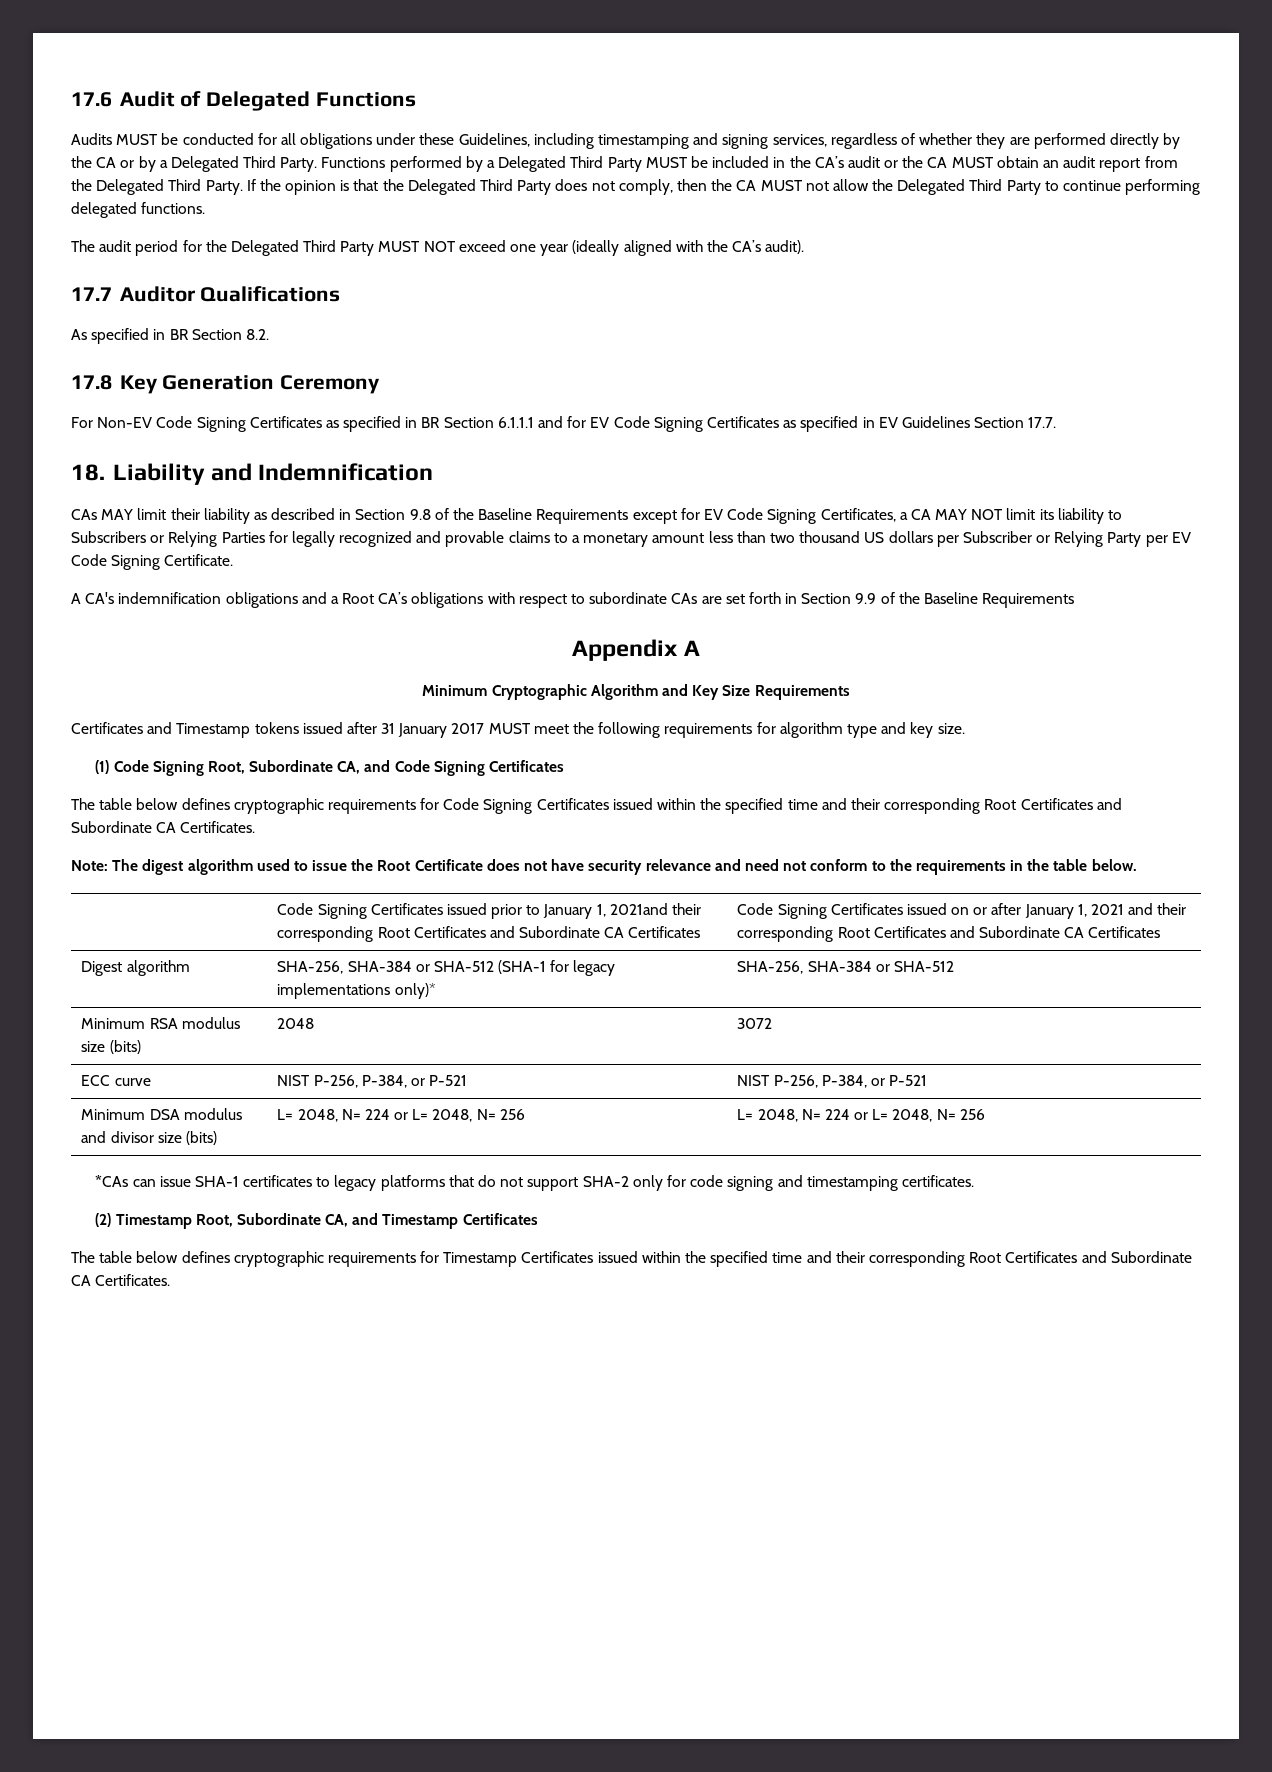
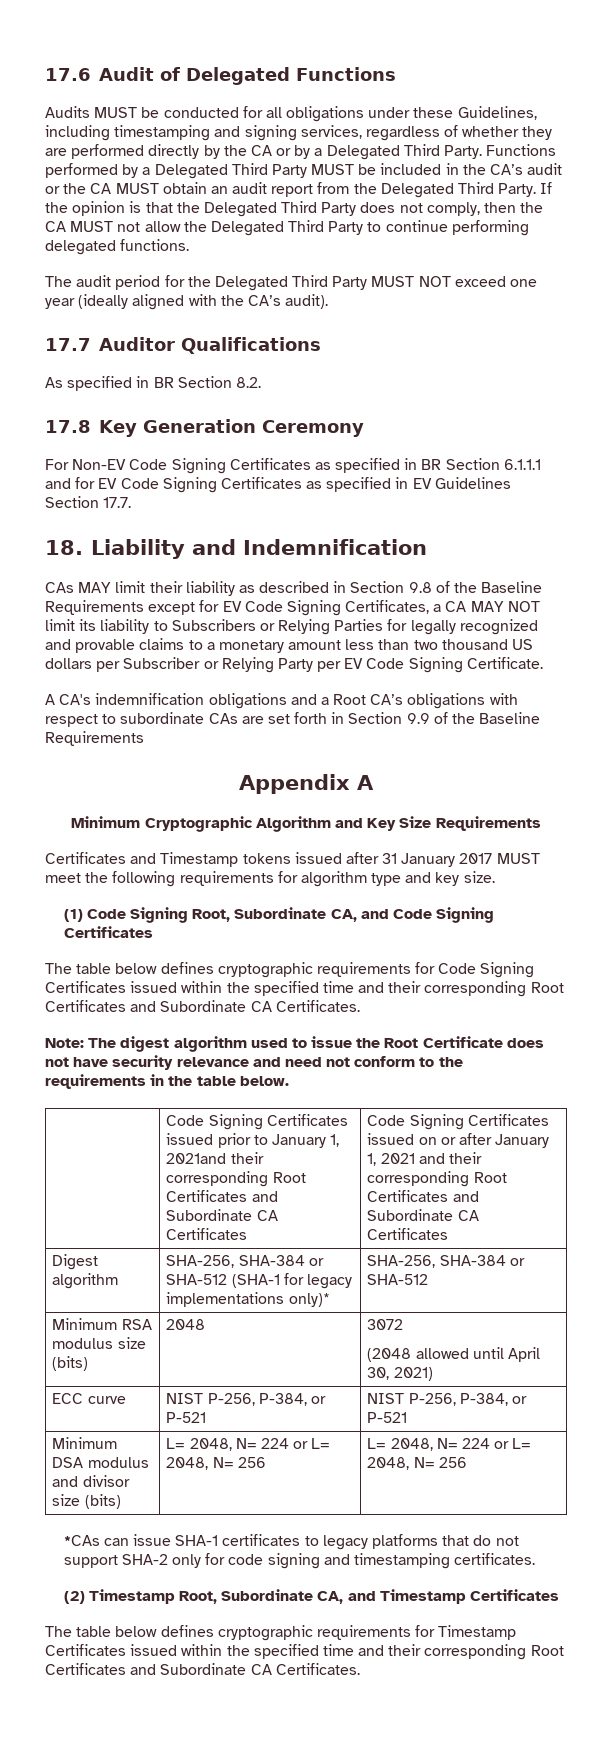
  Minimum RSA modulus size (bits) | 2048 | 3072
+ (2048 allowed until April 30, 2021)

